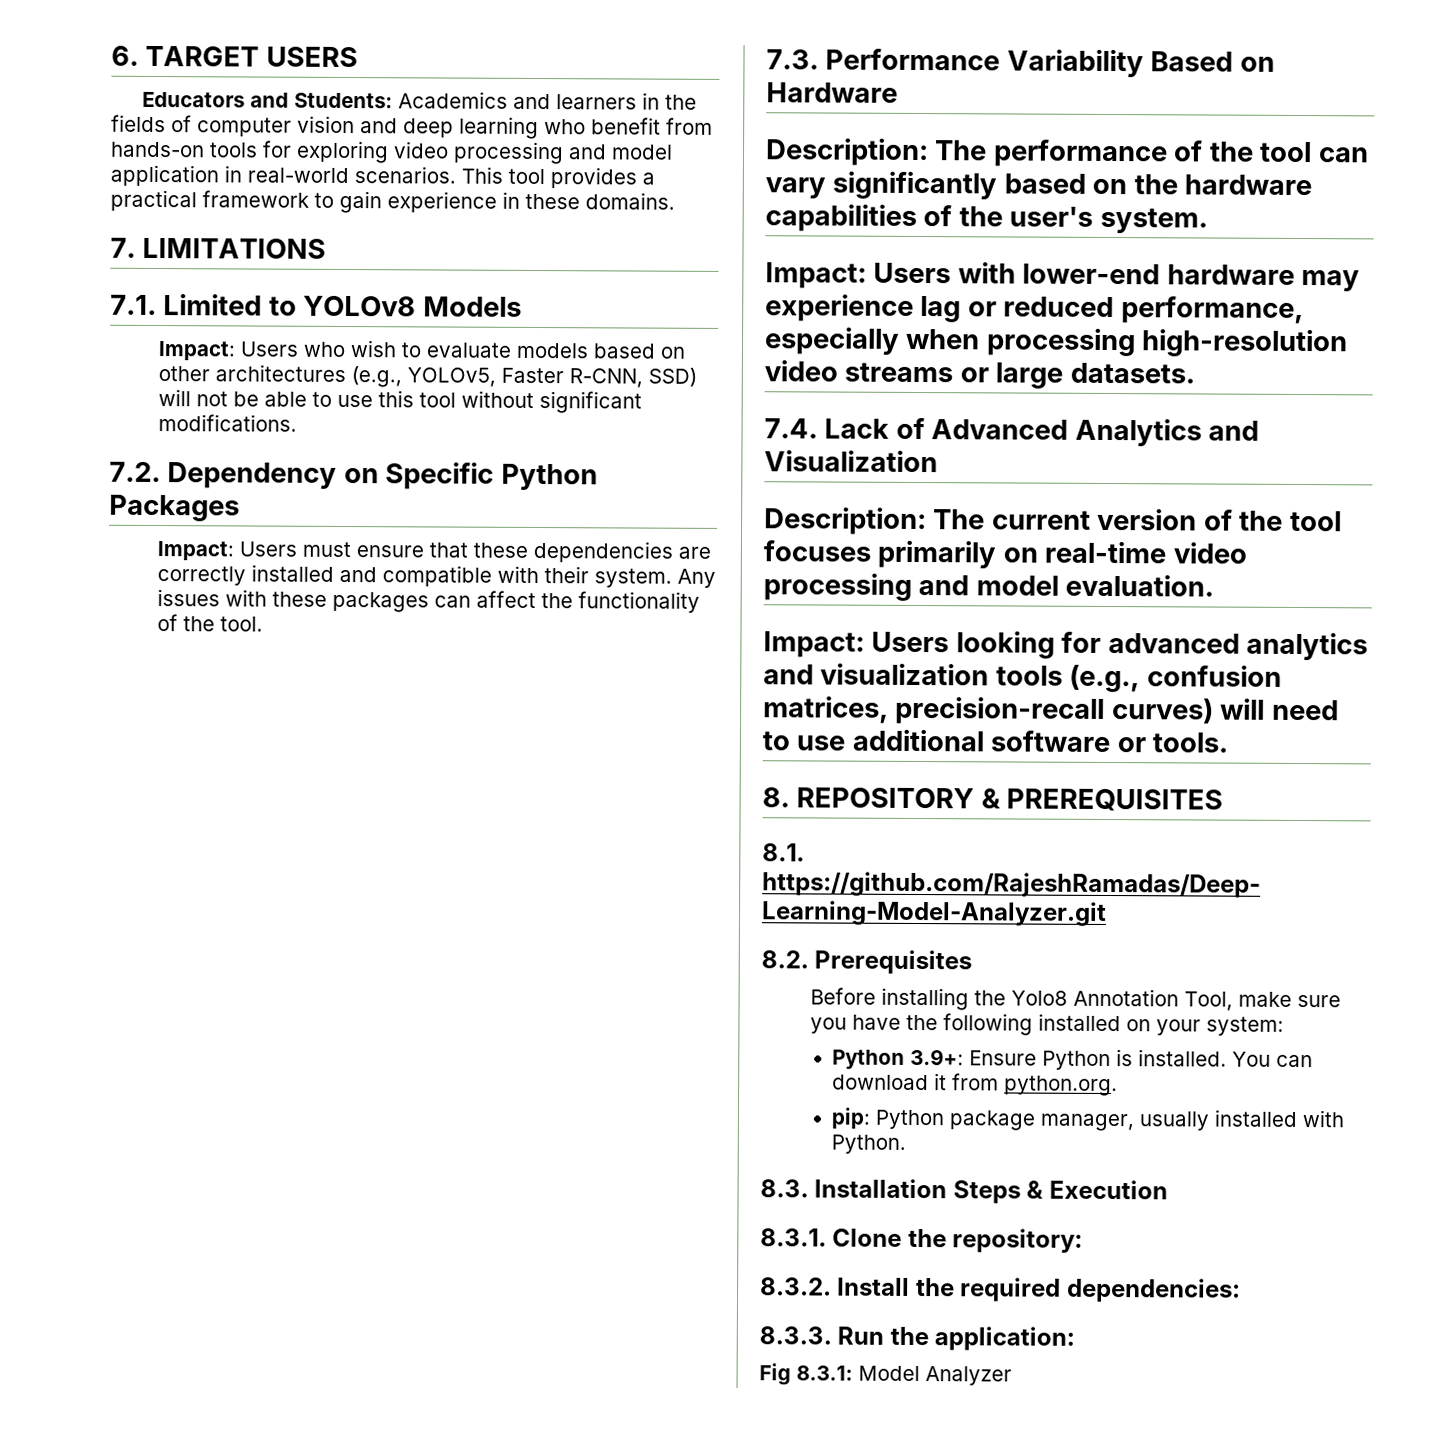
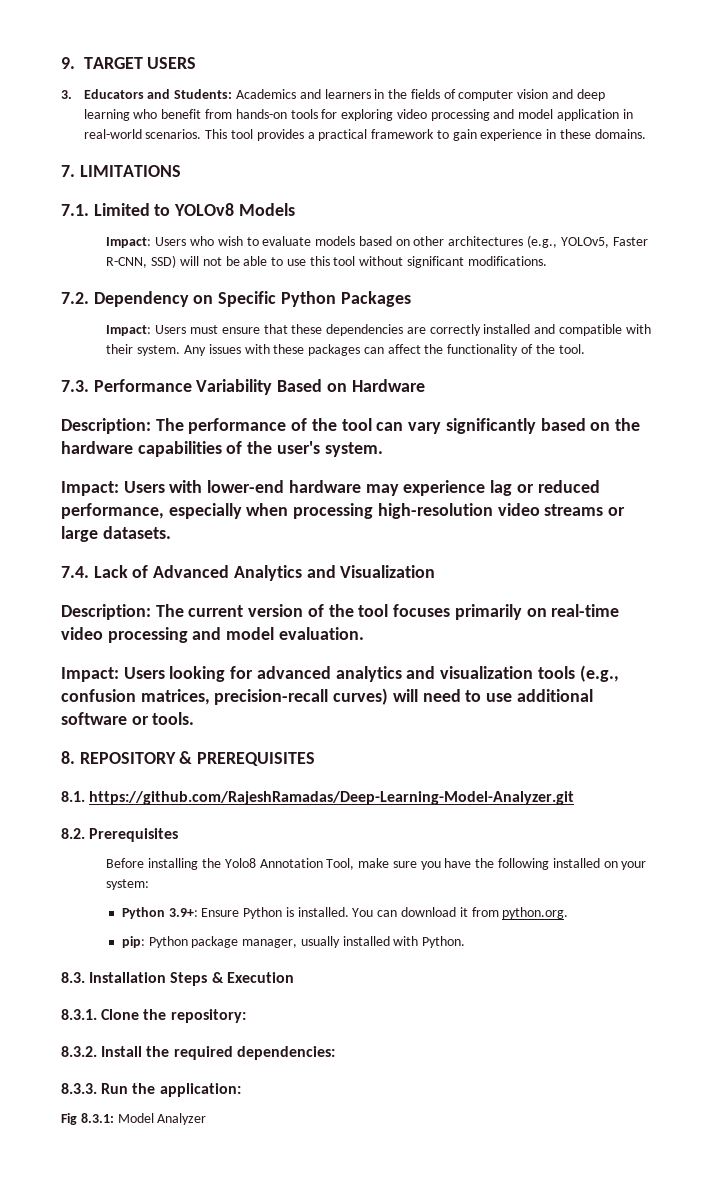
- 6. TARGET USERS
+ 9. TARGET USERS
- Educators and Students: Academics and learners in the fields of computer vision and deep learning who benefit from hands-on tools for exploring video processing and model application in real-world scenarios.
+ 3. Educators and Students: Academics and learners in the fields of computer vision and deep learning who benefit from hands-on tools for exploring video processing and model application in real-world scenarios.

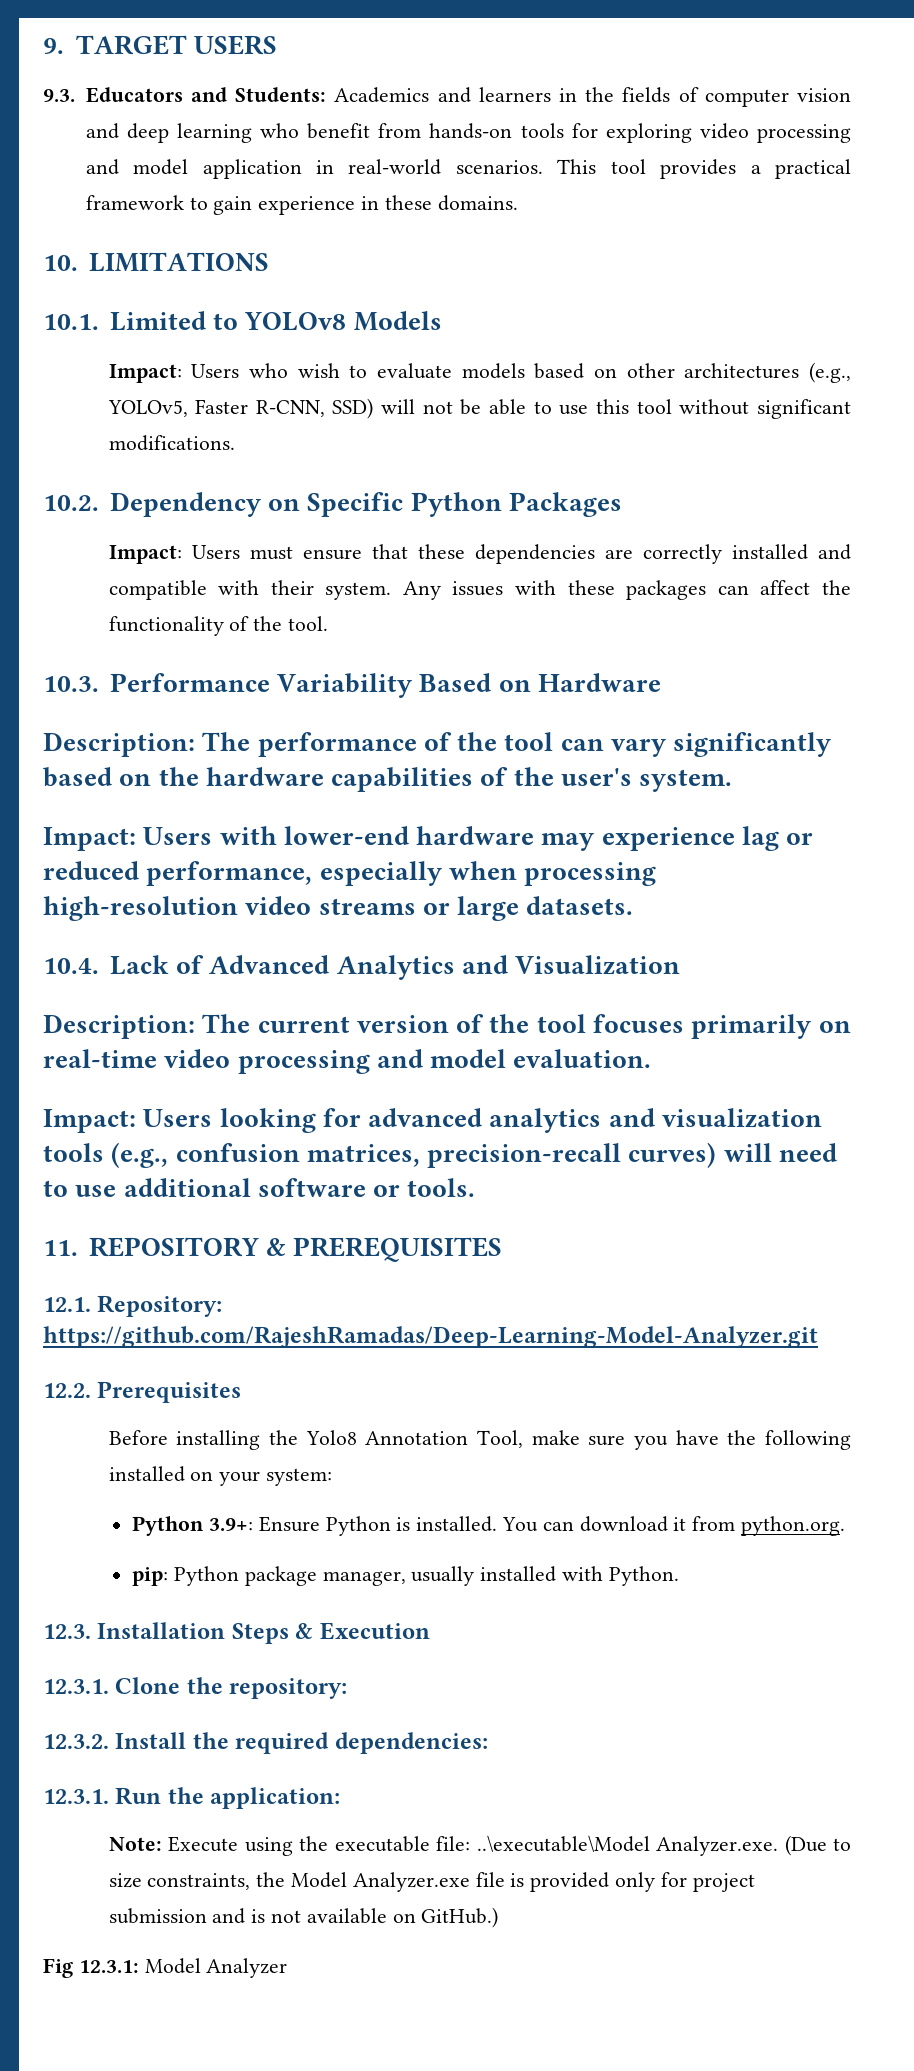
- 3. Educators and Students: Academics and learners in the fields of computer vision and deep learning who benefit from hands-on tools for exploring video processing and model application in real-world scenarios.
+ 9.3. Educators and Students: Academics and learners in the fields of computer vision and deep learning who benefit from hands-on tools for exploring video processing and model application in real-world scenarios.
- 7. LIMITATIONS
+ 10. LIMITATIONS
- 7.1. Limited to YOLOv8 Models
+ 10.1. Limited to YOLOv8 Models
- 7.2. Dependency on Specific Python Packages
+ 10.2. Dependency on Specific Python Packages
- 7.3. Performance Variability Based on Hardware
+ 10.3. Performance Variability Based on Hardware
- 7.4. Lack of Advanced Analytics and Visualization
+ 10.4. Lack of Advanced Analytics and Visualization
- 8. REPOSITORY & PREREQUISITES
+ 11. REPOSITORY & PREREQUISITES
- 8.1. https://github.com/RajeshRamadas/Deep-Learning-Model-Analyzer.git
+ 12.1. Repository: https://github.com/RajeshRamadas/Deep-Learning-Model-Analyzer.git
- 8.2. Prerequisites
+ 12.2. Prerequisites
- 8.3. Installation Steps & Execution
+ 12.3. Installation Steps & Execution
- 8.3.1. Clone the repository:
+ 12.3.1. Clone the repository:
- 8.3.2. Install the required dependencies:
+ 12.3.2. Install the required dependencies:
- 8.3.3. Run the application:
+ 12.3.1. Run the application:
+ Note: Execute using the executable file: ..\executable\Model Analyzer.exe. (Due to size constraints, the Model Analyzer.exe file is provided only for project submission and is not available on GitHub.)
- Fig 8.3.1: Model Analyzer
+ Fig 12.3.1: Model Analyzer

